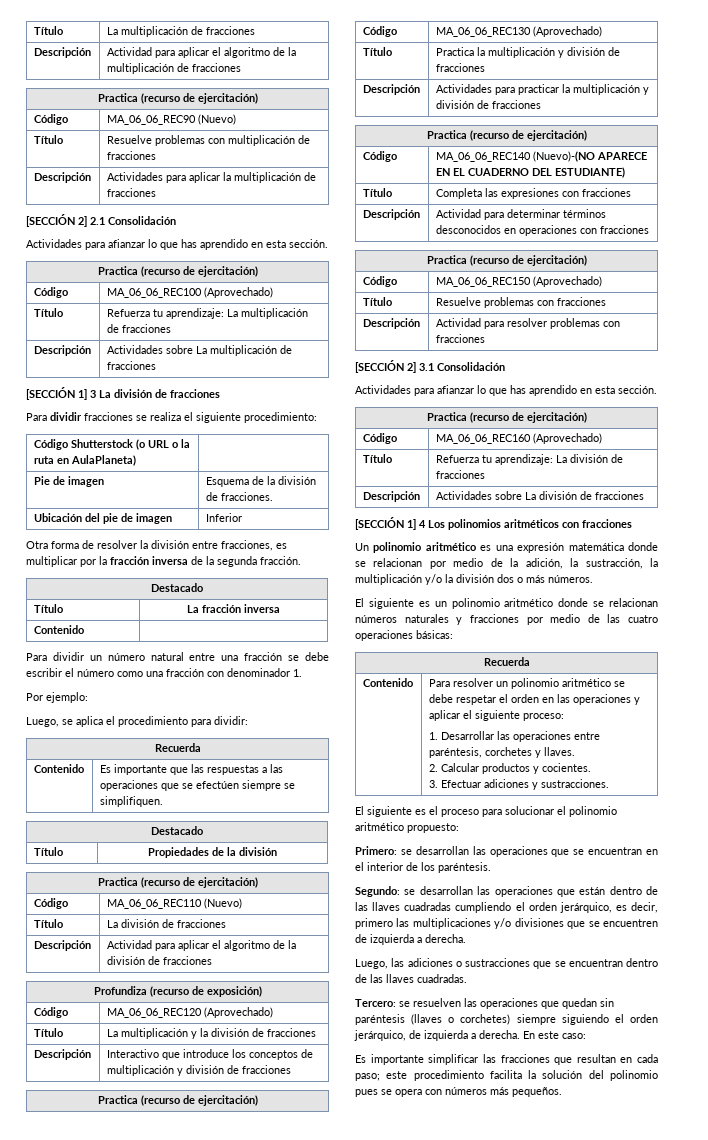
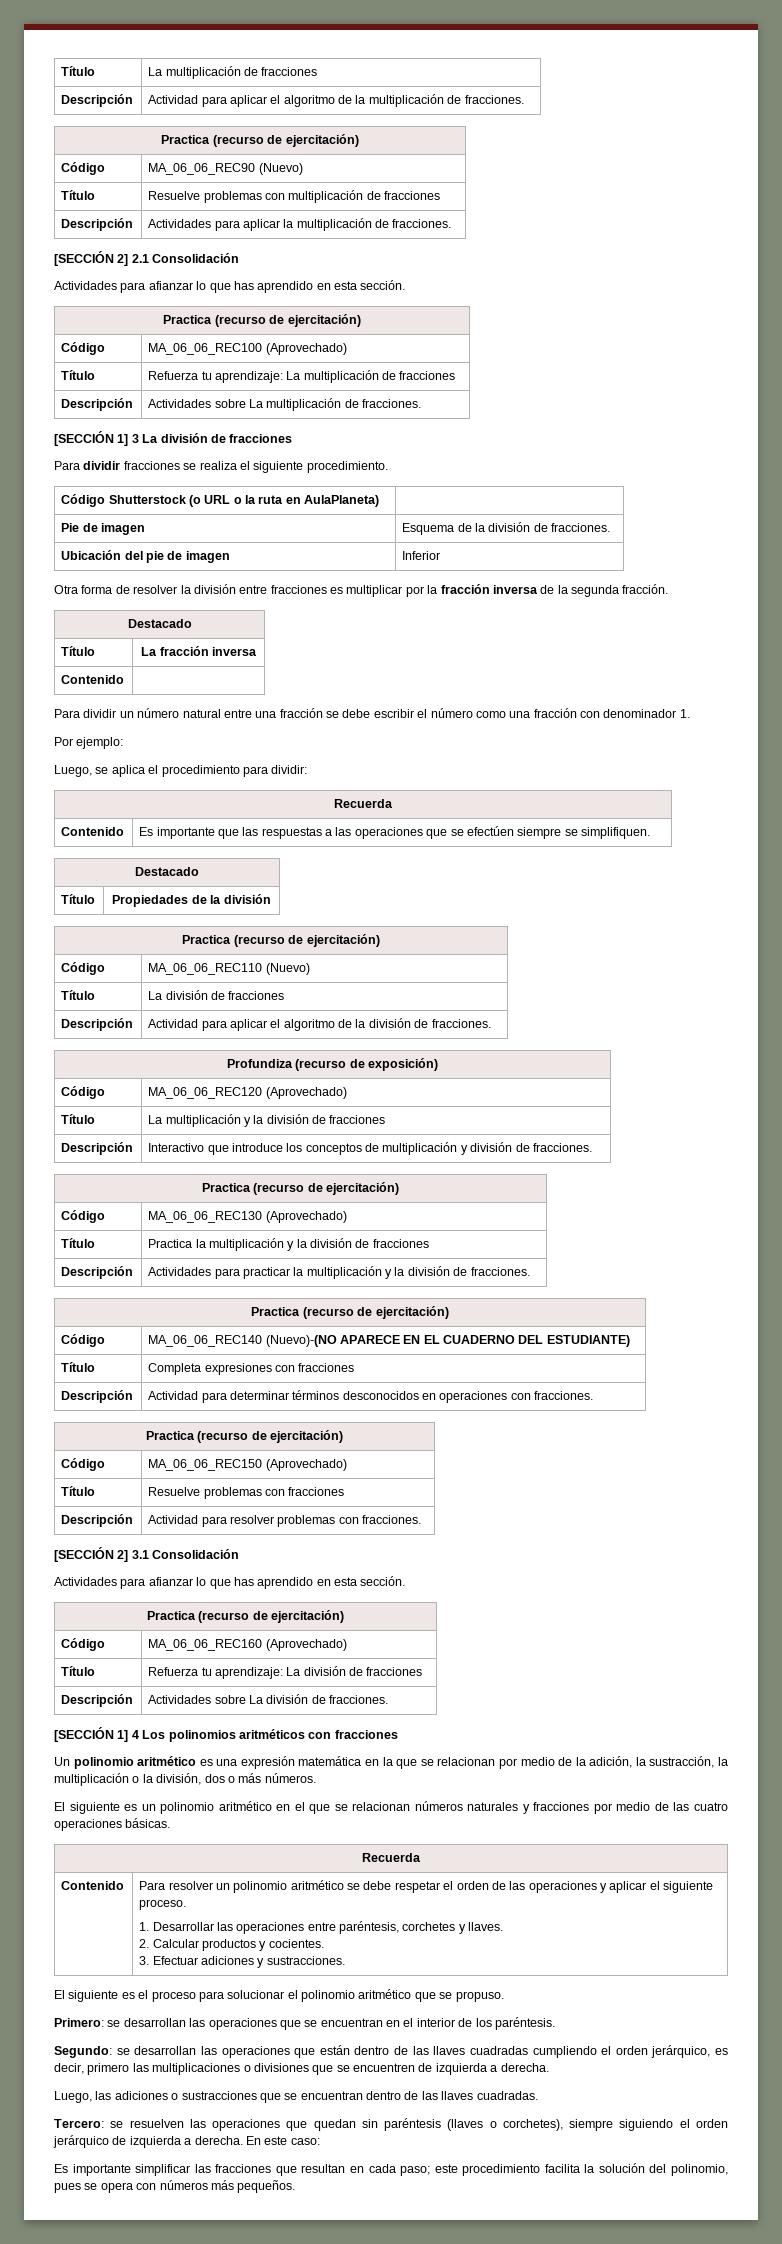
- Descripción | Actividad para aplicar el algoritmo de la multiplicación de fracciones
+ Descripción | Actividad para aplicar el algoritmo de la multiplicación de fracciones.
- Descripción | Actividades para aplicar la multiplicación de fracciones
+ Descripción | Actividades para aplicar la multiplicación de fracciones.
- Descripción | Actividades sobre La multiplicación de fracciones
+ Descripción | Actividades sobre La multiplicación de fracciones.
- Para dividir fracciones se realiza el siguiente procedimiento:
+ Para dividir fracciones se realiza el siguiente procedimiento.
- Otra forma de resolver la división entre fracciones, es multiplicar por la fracción inversa de la segunda fracción.
+ Otra forma de resolver la división entre fracciones es multiplicar por la fracción inversa de la segunda fracción.
- Descripción | Actividad para aplicar el algoritmo de la división de fracciones
+ Descripción | Actividad para aplicar el algoritmo de la división de fracciones.
- Descripción | Interactivo que introduce los conceptos de multiplicación y división de fracciones
+ Descripción | Interactivo que introduce los conceptos de multiplicación y división de fracciones.
- Título | Practica la multiplicación y división de fracciones
+ Título | Practica la multiplicación y la división de fracciones
- Descripción | Actividades para practicar la multiplicación y división de fracciones
+ Descripción | Actividades para practicar la multiplicación y la división de fracciones.
- Título | Completa las expresiones con fracciones
+ Título | Completa expresiones con fracciones
- Descripción | Actividad para determinar términos desconocidos en operaciones con fracciones
+ Descripción | Actividad para determinar términos desconocidos en operaciones con fracciones.
- Descripción | Actividad para resolver problemas con fracciones
+ Descripción | Actividad para resolver problemas con fracciones.
- Descripción | Actividades sobre La división de fracciones
+ Descripción | Actividades sobre La división de fracciones.
- Un polinomio aritmético es una expresión matemática donde se relacionan por medio de la adición, la sustracción, la multiplicación y/o la división dos o más números.
+ Un polinomio aritmético es una expresión matemática en la que se relacionan por medio de la adición, la sustracción, la multiplicación o la división, dos o más números.
- El siguiente es un polinomio aritmético donde se relacionan números naturales y fracciones por medio de las cuatro operaciones básicas:
+ El siguiente es un polinomio aritmético en el que se relacionan números naturales y fracciones por medio de las cuatro operaciones básicas.
- Contenido | Para resolver un polinomio aritmético se debe respetar el orden en las operaciones y aplicar el siguiente proceso:
+ Contenido | Para resolver un polinomio aritmético se debe respetar el orden de las operaciones y aplicar el siguiente proceso.
- El siguiente es el proceso para solucionar el polinomio aritmético propuesto:
+ El siguiente es el proceso para solucionar el polinomio aritmético que se propuso.
- Segundo: se desarrollan las operaciones que están dentro de las llaves cuadradas cumpliendo el orden jerárquico, es decir, primero las multiplicaciones y/o divisiones que se encuentren de izquierda a derecha.
+ Segundo: se desarrollan las operaciones que están dentro de las llaves cuadradas cumpliendo el orden jerárquico, es decir, primero las multiplicaciones o divisiones que se encuentren de izquierda a derecha.
- Tercero: se resuelven las operaciones que quedan sin paréntesis (llaves o corchetes) siempre siguiendo el orden jerárquico, de izquierda a derecha.
+ Tercero: se resuelven las operaciones que quedan sin paréntesis (llaves o corchetes), siempre siguiendo el orden jerárquico de izquierda a derecha.
- Es importante simplificar las fracciones que resultan en cada paso; este procedimiento facilita la solución del polinomio pues se opera con números más pequeños.
+ Es importante simplificar las fracciones que resultan en cada paso; este procedimiento facilita la solución del polinomio, pues se opera con números más pequeños.

